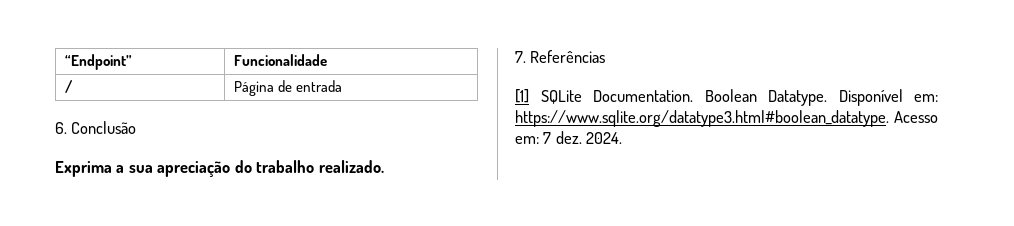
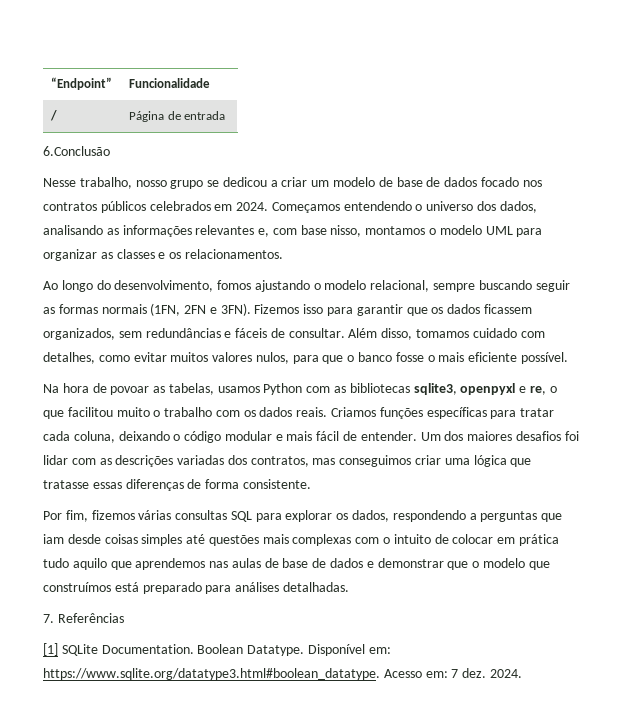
- 6. Conclusão
- Exprima a sua apreciação do trabalho realizado.
+ 6.Conclusão
+ Nesse trabalho, nosso grupo se dedicou a criar um modelo de base de dados focado nos contratos públicos celebrados em 2024. Começamos entendendo o universo dos dados, analisando as informações relevantes e, com base nisso, montamos o modelo UML para organizar as classes e os relacionamentos.
+ Ao longo do desenvolvimento, fomos ajustando o modelo relacional, sempre buscando seguir as formas normais (1FN, 2FN e 3FN). Fizemos isso para garantir que os dados ficassem organizados, sem redundâncias e fáceis de consultar. Além disso, tomamos cuidado com detalhes, como evitar muitos valores nulos, para que o banco fosse o mais eficiente possível.
+ Na hora de povoar as tabelas, usamos Python com as bibliotecas sqlite3, openpyxl e re, o que facilitou muito o trabalho com os dados reais. Criamos funções específicas para tratar cada coluna, deixando o código modular e mais fácil de entender. Um dos maiores desafios foi lidar com as descrições variadas dos contratos, mas conseguimos criar uma lógica que tratasse essas diferenças de forma consistente.
+ Por fim, fizemos várias consultas SQL para explorar os dados, respondendo a perguntas que iam desde coisas simples até questões mais complexas com o intuito de colocar em prática tudo aquilo que aprendemos nas aulas de base de dados e demonstrar que o modelo que construímos está preparado para análises detalhadas.

